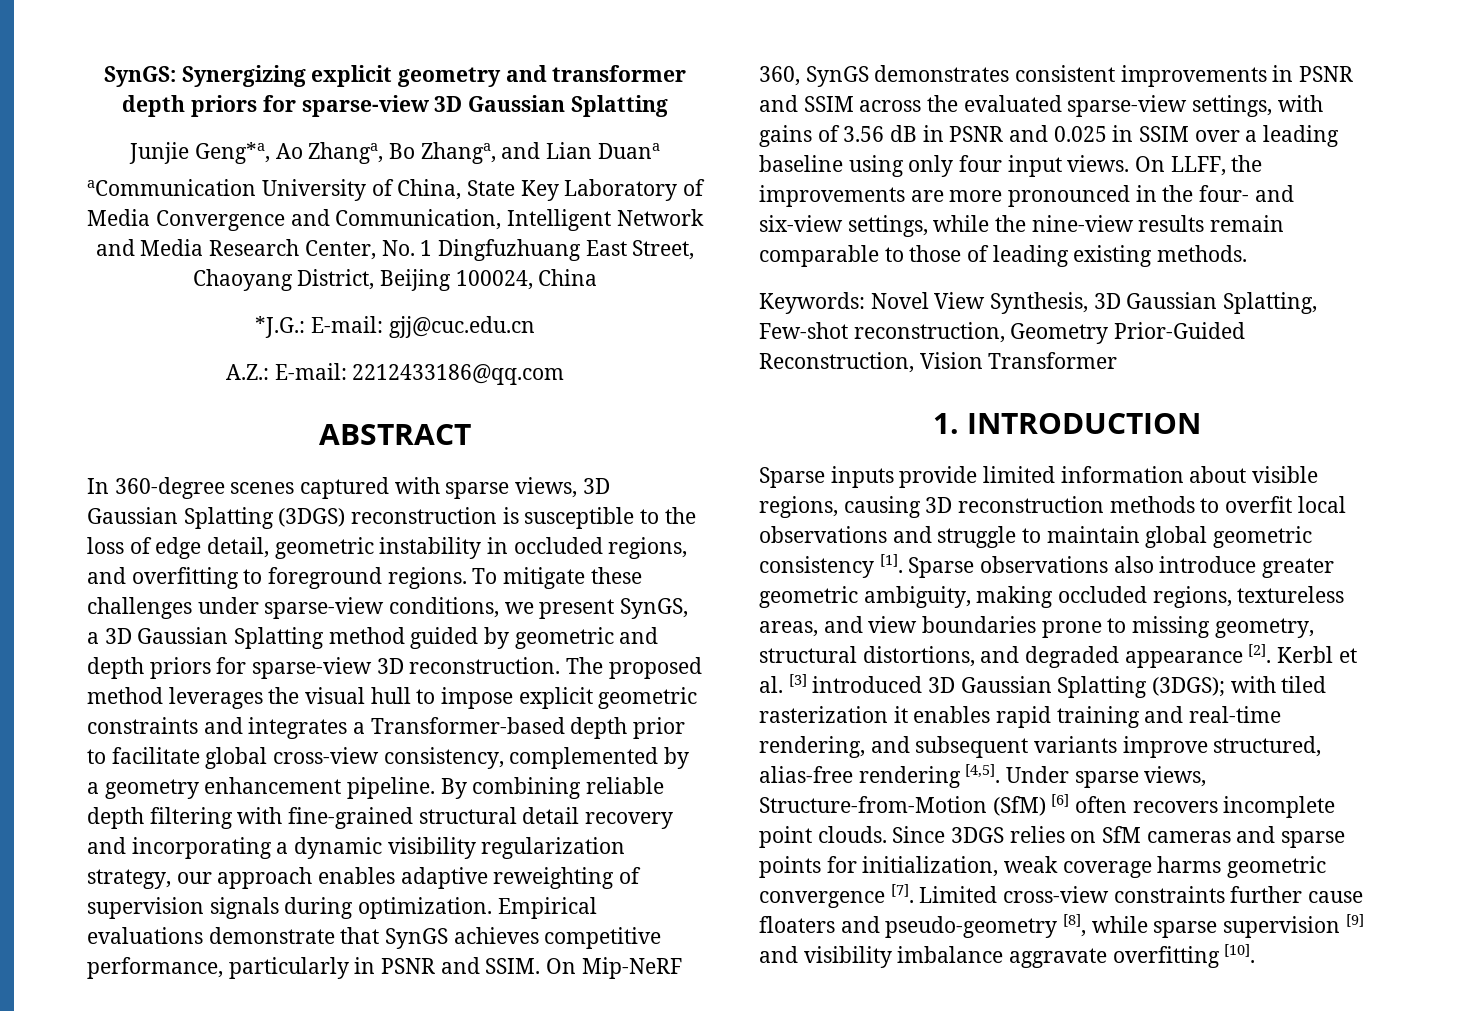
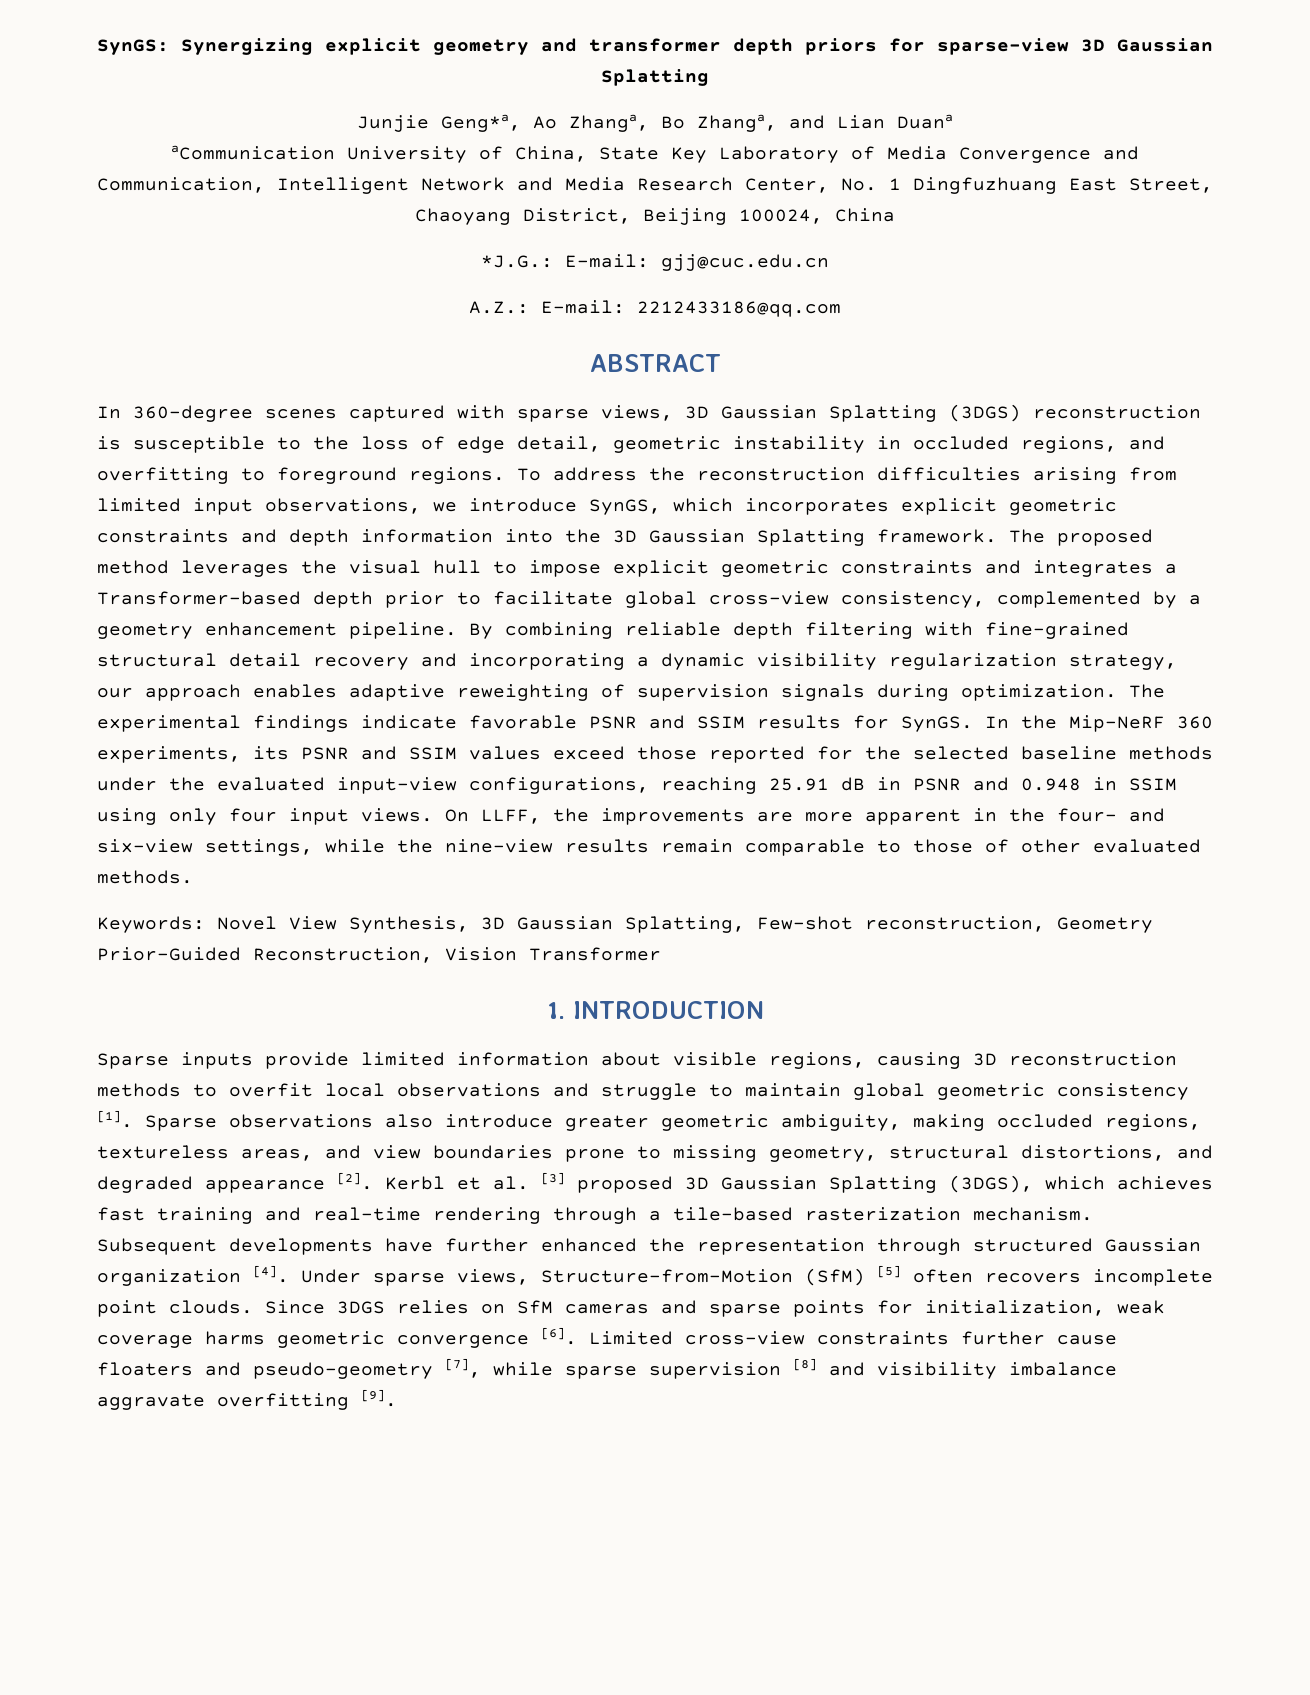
- To mitigate these challenges under sparse-view conditions, we present SynGS, a 3D Gaussian Splatting method guided by geometric and depth priors for sparse-view 3D reconstruction.
+ To address the reconstruction difficulties arising from limited input observations, we introduce SynGS, which incorporates explicit geometric constraints and depth information into the 3D Gaussian Splatting framework.
- Empirical evaluations demonstrate that SynGS achieves competitive performance, particularly in PSNR and SSIM. On Mip-NeRF 360, SynGS demonstrates consistent improvements in PSNR and SSIM across the evaluated sparse-view settings, with gains of 3.56 dB in PSNR and 0.025 in SSIM over a leading baseline using only four input views.
+ The experimental findings indicate favorable PSNR and SSIM results for SynGS. In the Mip-NeRF 360 experiments, its PSNR and SSIM values exceed those reported for the selected baseline methods under the evaluated input-view configurations, reaching 25.91 dB in PSNR and 0.948 in SSIM using only four input views.
- On LLFF, the improvements are more pronounced in the four- and six-view settings, while the nine-view results remain comparable to those of leading existing methods.
+ On LLFF, the improvements are more apparent in the four- and six-view settings, while the nine-view results remain comparable to those of other evaluated methods.
- Kerbl et al. [3] introduced 3D Gaussian Splatting (3DGS); with tiled rasterization it enables rapid training and real-time rendering, and subsequent variants improve structured, alias-free rendering [4,5].
+ Kerbl et al. [3] proposed 3D Gaussian Splatting (3DGS), which achieves fast training and real-time rendering through a tile-based rasterization mechanism. Subsequent developments have further enhanced the representation through structured Gaussian organization [4].
- Under sparse views, Structure-from-Motion (SfM) [6] often recovers incomplete point clouds.
+ Under sparse views, Structure-from-Motion (SfM) [5] often recovers incomplete point clouds.
- Since 3DGS relies on SfM cameras and sparse points for initialization, weak coverage harms geometric convergence [7].
+ Since 3DGS relies on SfM cameras and sparse points for initialization, weak coverage harms geometric convergence [6].
- Limited cross-view constraints further cause floaters and pseudo-geometry [8], while sparse supervision [9] and visibility imbalance aggravate overfitting [10].
+ Limited cross-view constraints further cause floaters and pseudo-geometry [7], while sparse supervision [8] and visibility imbalance aggravate overfitting [9].

